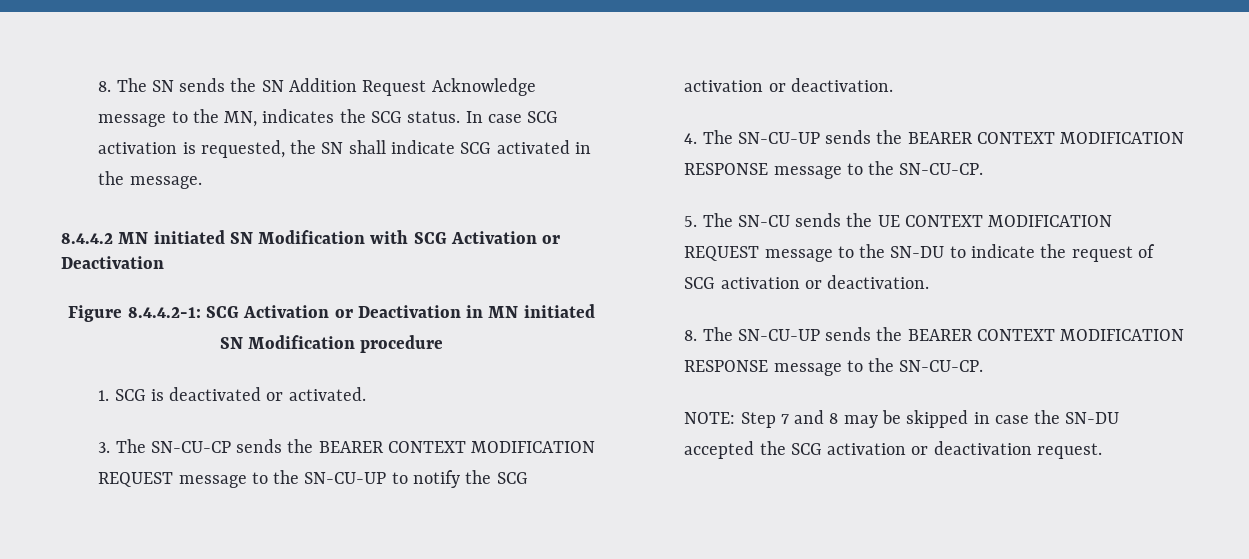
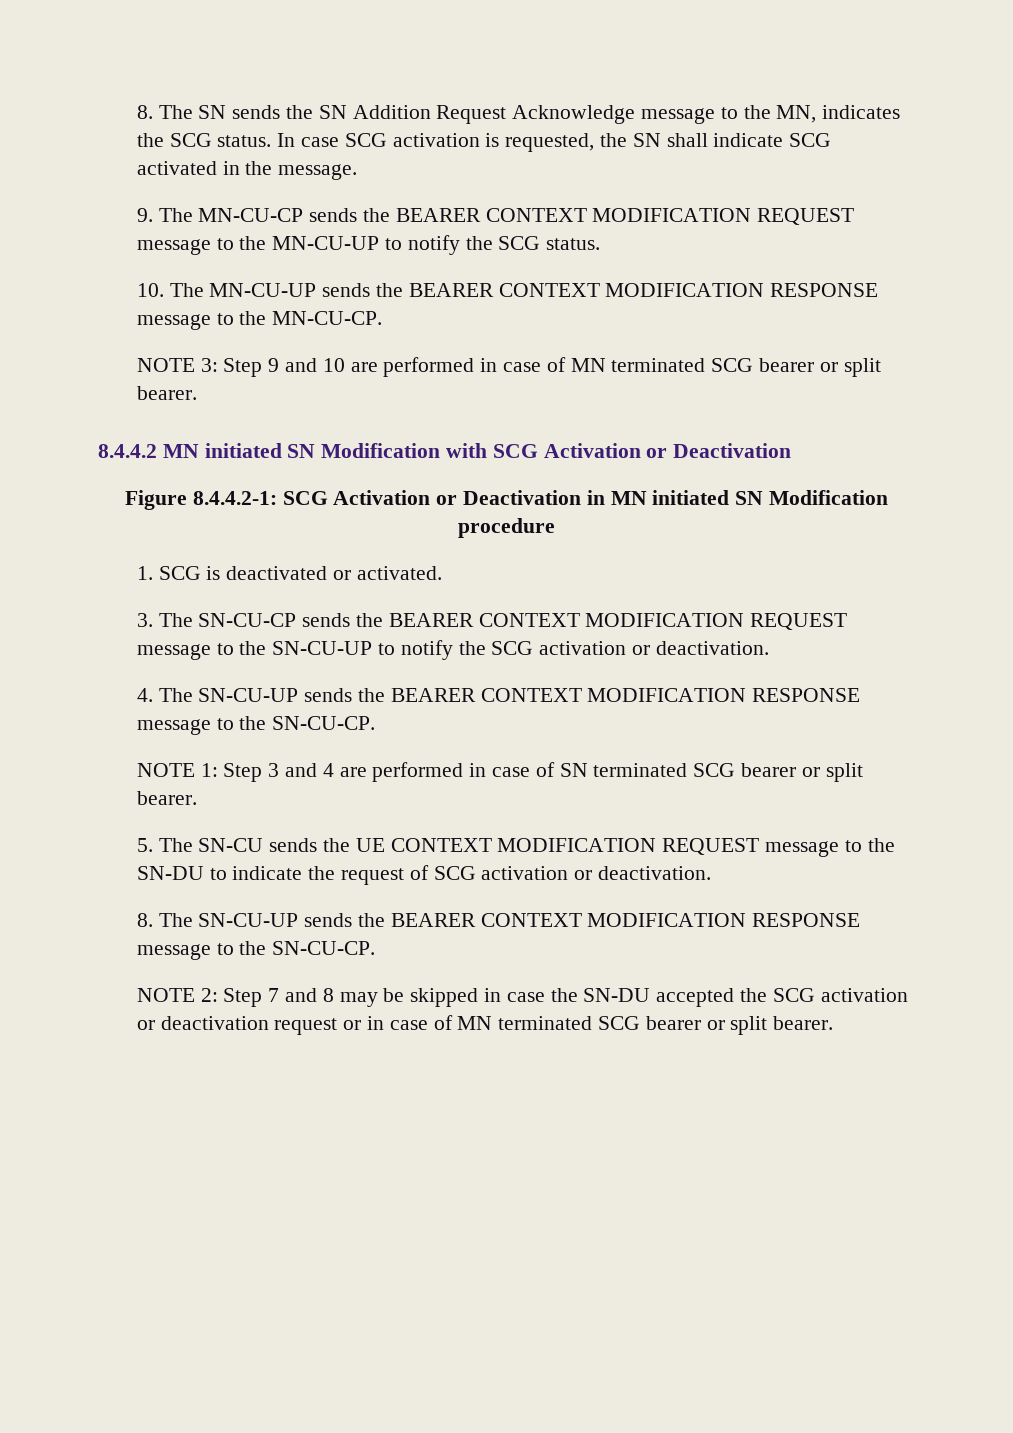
+ 9. The MN-CU-CP sends the BEARER CONTEXT MODIFICATION REQUEST message to the MN-CU-UP to notify the SCG status.
+ 10. The MN-CU-UP sends the BEARER CONTEXT MODIFICATION RESPONSE message to the MN-CU-CP.
+ NOTE 3: Step 9 and 10 are performed in case of MN terminated SCG bearer or split bearer.
+ NOTE 1: Step 3 and 4 are performed in case of SN terminated SCG bearer or split bearer.
- NOTE: Step 7 and 8 may be skipped in case the SN-DU accepted the SCG activation or deactivation request.
+ NOTE 2: Step 7 and 8 may be skipped in case the SN-DU accepted the SCG activation or deactivation request or in case of MN terminated SCG bearer or split bearer.

